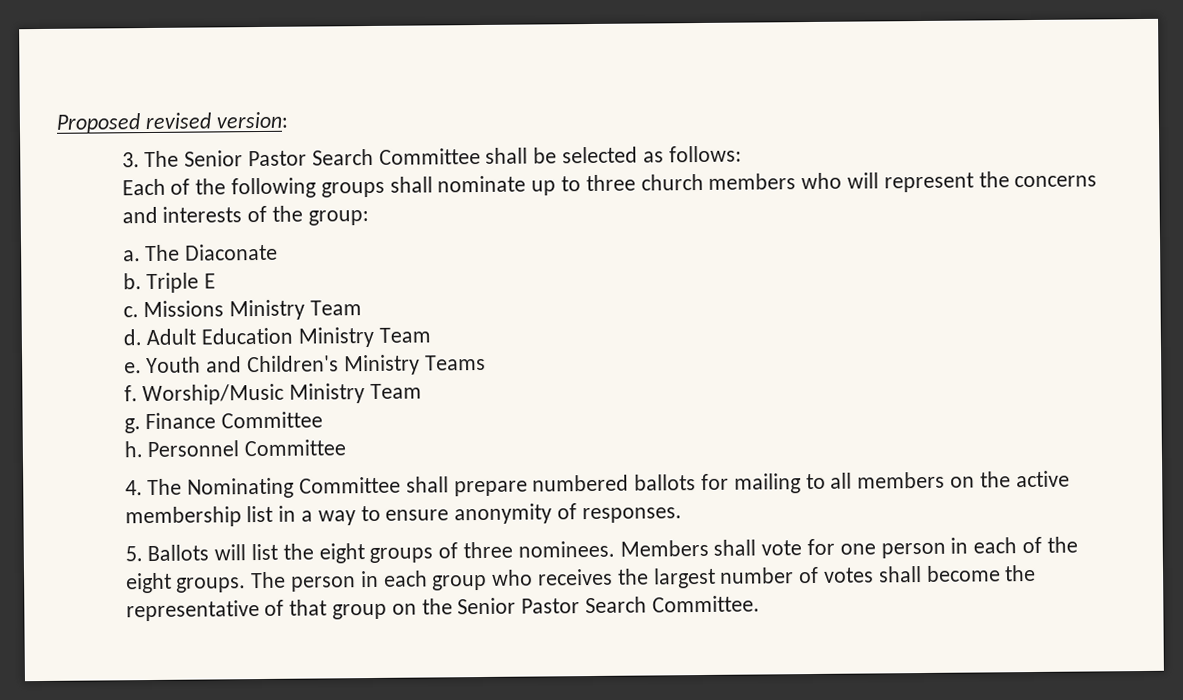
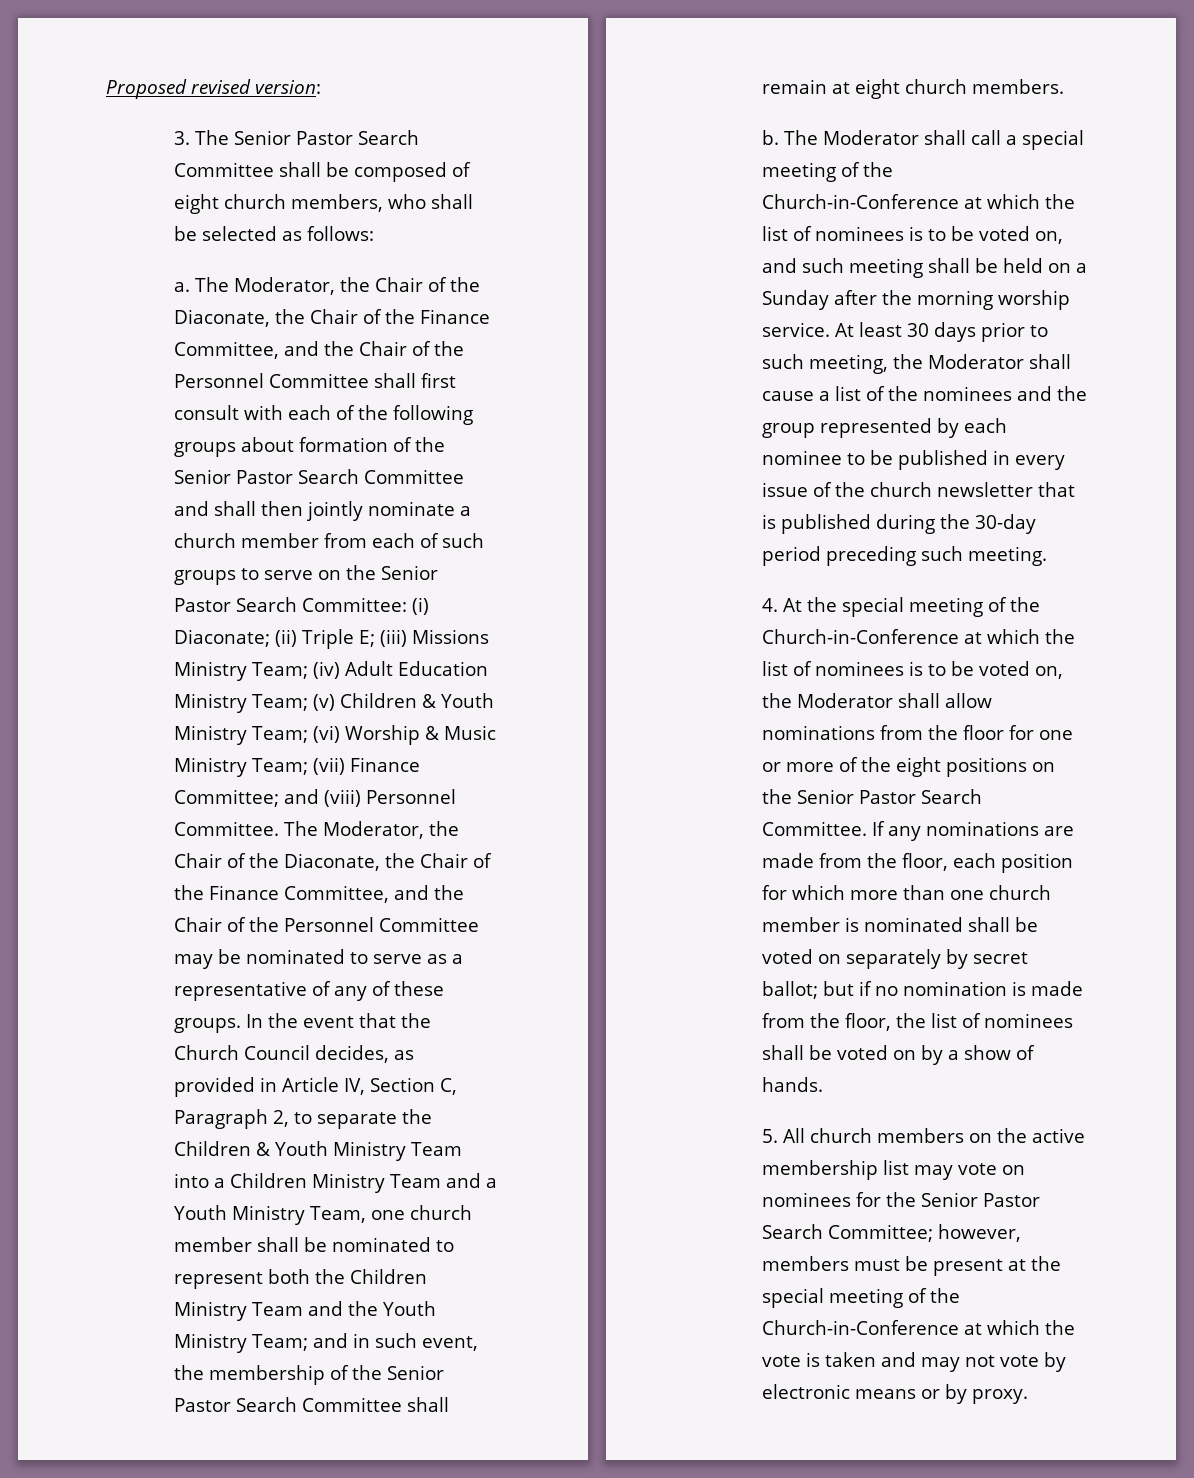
- 3. The Senior Pastor Search Committee shall be selected as follows:
- Each of the following groups shall nominate up to three church members who will represent the concerns and interests of the group:
- a. The Diaconate
- b. Triple E
- c. Missions Ministry Team
- d. Adult Education Ministry Team
- e. Youth and Children's Ministry Teams
- f. Worship/Music Ministry Team
- g. Finance Committee
- h. Personnel Committee
- 4. The Nominating Committee shall prepare numbered ballots for mailing to all members on the active membership list in a way to ensure anonymity of responses.
- 5. Ballots will list the eight groups of three nominees. Members shall vote for one person in each of the eight groups. The person in each group who receives the largest number of votes shall become the representative of that group on the Senior Pastor Search Committee.
+ 3. The Senior Pastor Search Committee shall be composed of eight church members, who shall be selected as follows:
+ a. The Moderator, the Chair of the Diaconate, the Chair of the Finance Committee, and the Chair of the Personnel Committee shall first consult with each of the following groups about formation of the Senior Pastor Search Committee and shall then jointly nominate a church member from each of such groups to serve on the Senior Pastor Search Committee: (i) Diaconate; (ii) Triple E; (iii) Missions Ministry Team; (iv) Adult Education Ministry Team; (v) Children & Youth Ministry Team; (vi) Worship & Music Ministry Team; (vii) Finance Committee; and (viii) Personnel Committee. The Moderator, the Chair of the Diaconate, the Chair of the Finance Committee, and the Chair of the Personnel Committee may be nominated to serve as a representative of any of these groups. In the event that the Church Council decides, as provided in Article IV, Section C, Paragraph 2, to separate the Children & Youth Ministry Team into a Children Ministry Team and a Youth Ministry Team, one church member shall be nominated to represent both the Children Ministry Team and the Youth Ministry Team; and in such event, the membership of the Senior Pastor Search Committee shall remain at eight church members.
+ b. The Moderator shall call a special meeting of the Church-in-Conference at which the list of nominees is to be voted on, and such meeting shall be held on a Sunday after the morning worship service. At least 30 days prior to such meeting, the Moderator shall cause a list of the nominees and the group represented by each nominee to be published in every issue of the church newsletter that is published during the 30-day period preceding such meeting.
+ 4. At the special meeting of the Church-in-Conference at which the list of nominees is to be voted on, the Moderator shall allow nominations from the floor for one or more of the eight positions on the Senior Pastor Search Committee. If any nominations are made from the floor, each position for which more than one church member is nominated shall be voted on separately by secret ballot; but if no nomination is made from the floor, the list of nominees shall be voted on by a show of hands.
+ 5. All church members on the active membership list may vote on nominees for the Senior Pastor Search Committee; however, members must be present at the special meeting of the Church-in-Conference at which the vote is taken and may not vote by electronic means or by proxy.

